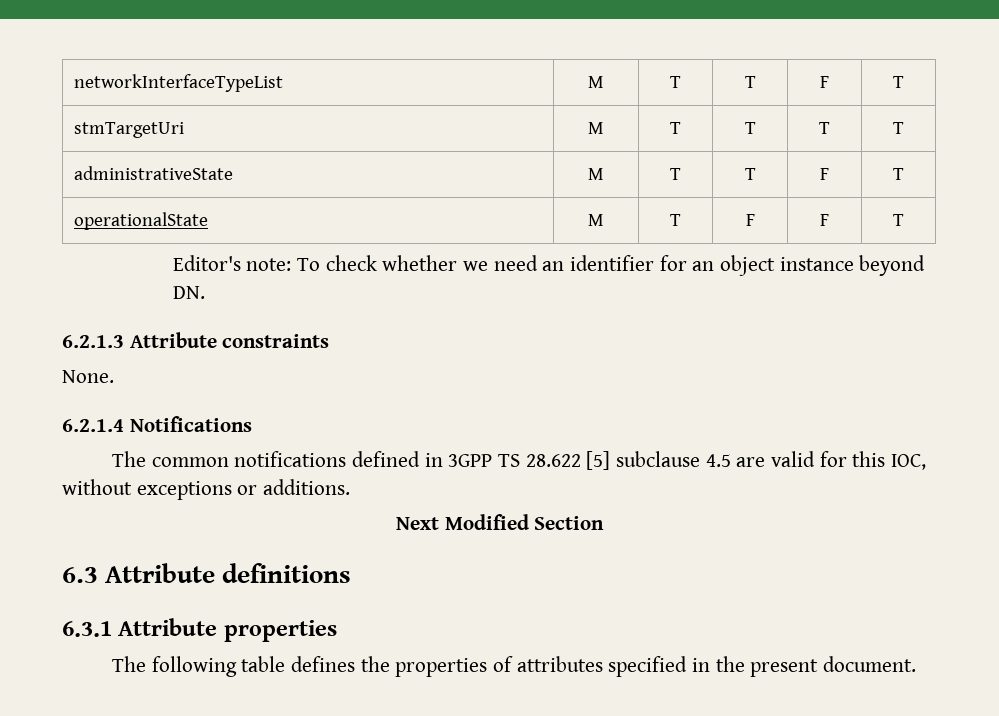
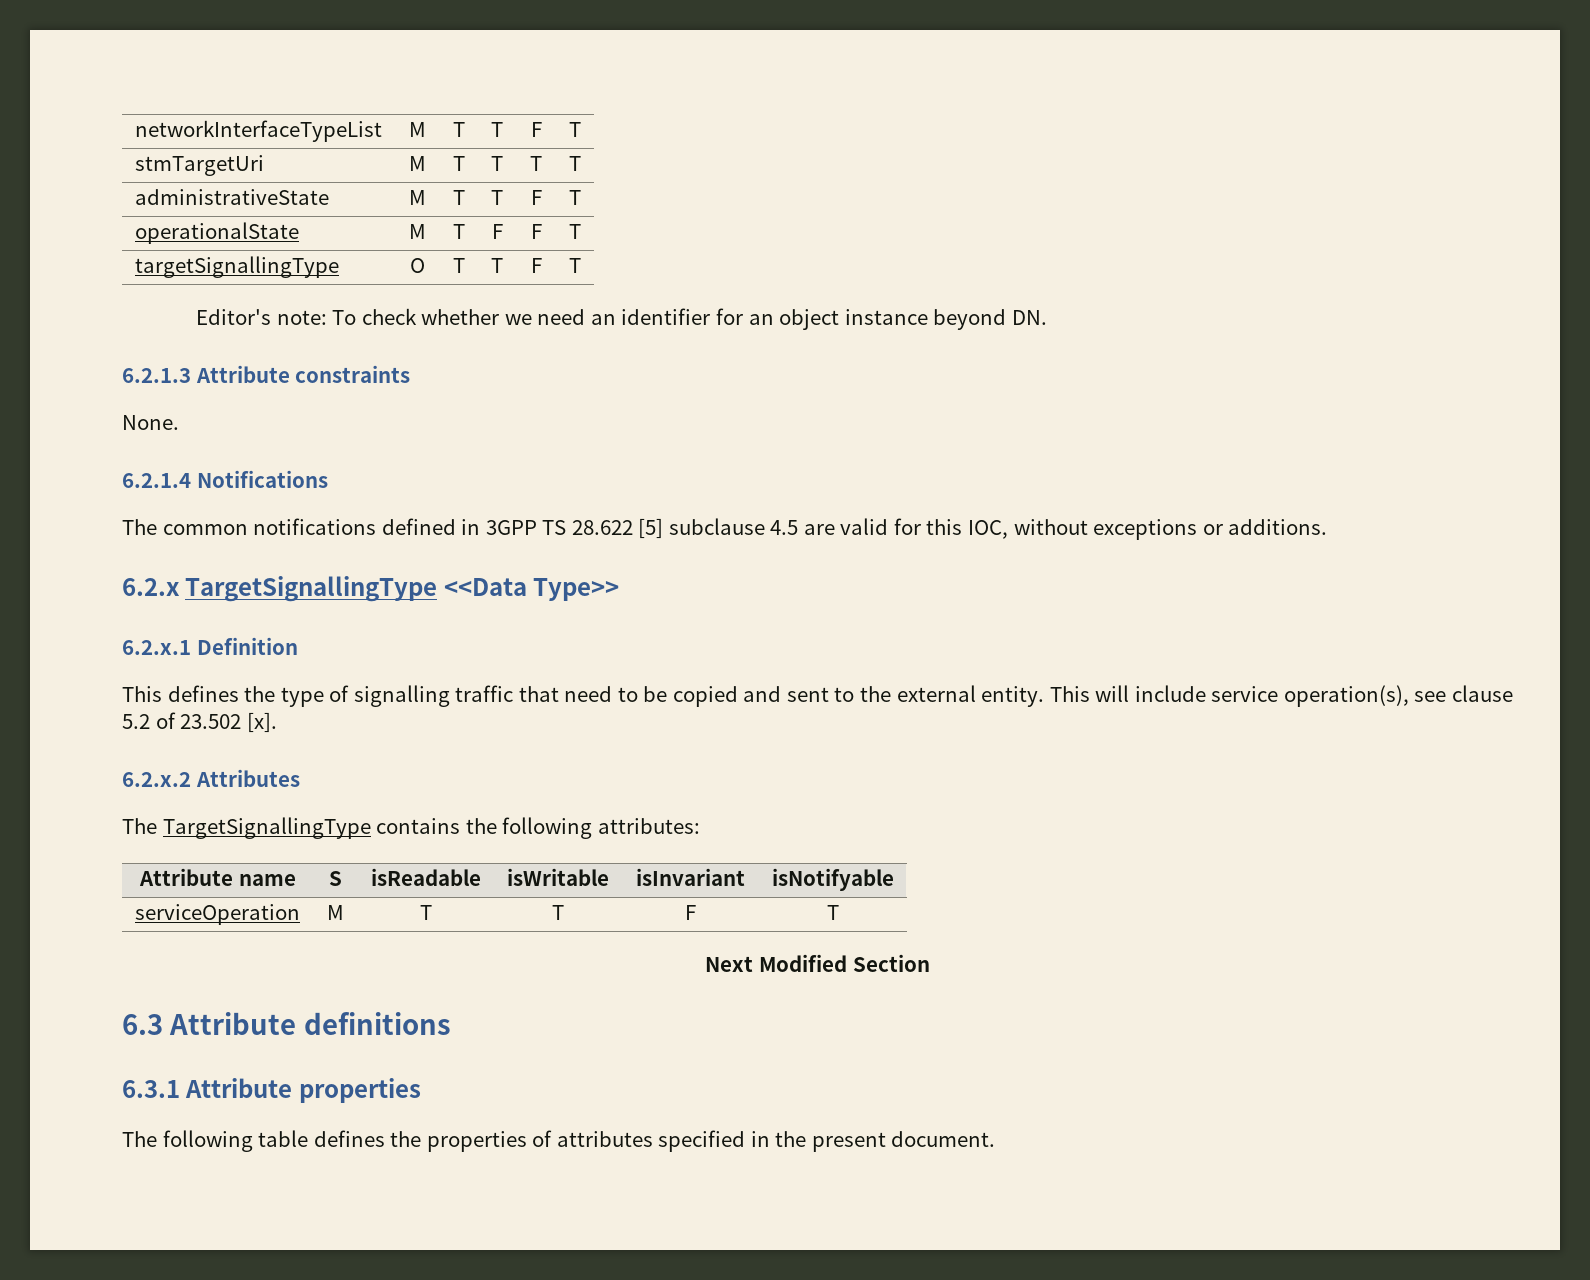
+ targetSignallingType | O | T | T | F | T
+ 6.2.x TargetSignallingType <<Data Type>>
+ 6.2.x.1 Definition
+ This defines the type of signalling traffic that need to be copied and sent to the external entity. This will include service operation(s), see clause 5.2 of 23.502 [x].
+ 6.2.x.2 Attributes
+ The TargetSignallingType contains the following attributes:
+ Attribute name | S | isReadable | isWritable | isInvariant | isNotifyable
+ serviceOperation | M | T | T | F | T

